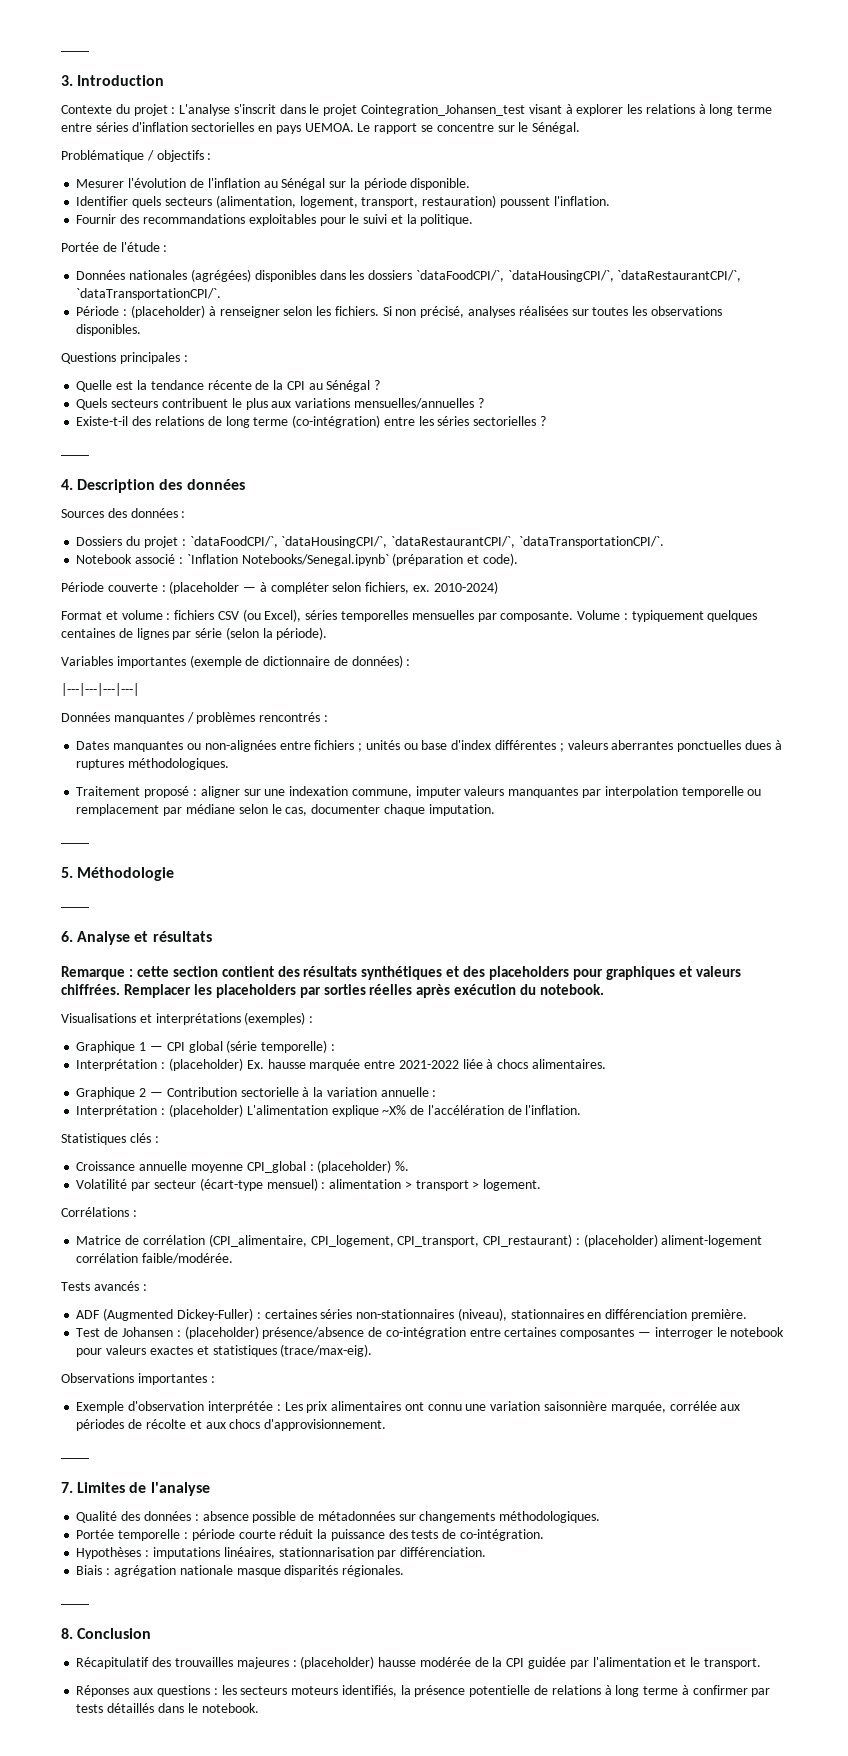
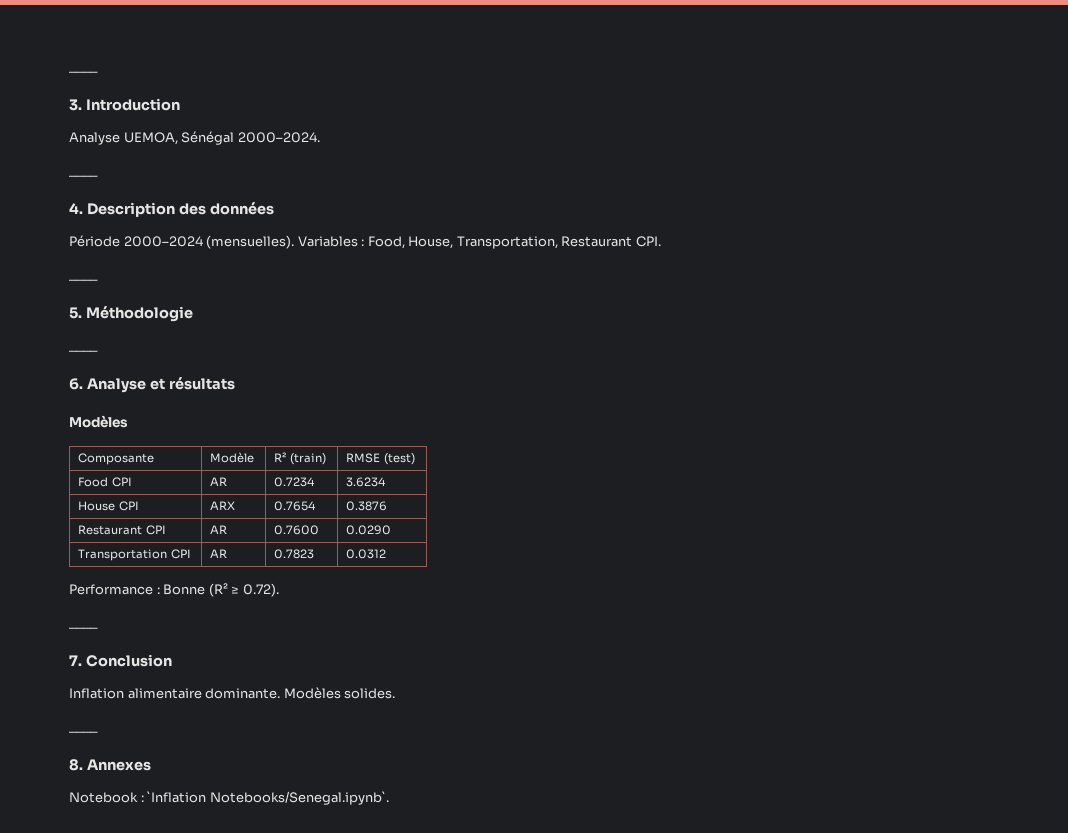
- Contexte du projet : L'analyse s'inscrit dans le projet Cointegration_Johansen_test visant à explorer les relations à long terme entre séries d'inflation sectorielles en pays UEMOA. Le rapport se concentre sur le Sénégal.
- Problématique / objectifs :
- Mesurer l'évolution de l'inflation au Sénégal sur la période disponible.
- Identifier quels secteurs (alimentation, logement, transport, restauration) poussent l'inflation.
- Fournir des recommandations exploitables pour le suivi et la politique.
- Portée de l'étude :
- Données nationales (agrégées) disponibles dans les dossiers `dataFoodCPI/`, `dataHousingCPI/`, `dataRestaurantCPI/`, `dataTransportationCPI/`.
- Période : (placeholder) à renseigner selon les fichiers. Si non précisé, analyses réalisées sur toutes les observations disponibles.
- Questions principales :
- Quelle est la tendance récente de la CPI au Sénégal ?
- Quels secteurs contribuent le plus aux variations mensuelles/annuelles ?
- Existe-t-il des relations de long terme (co-intégration) entre les séries sectorielles ?
+ Analyse UEMOA, Sénégal 2000–2024.
- Sources des données :
- Dossiers du projet : `dataFoodCPI/`, `dataHousingCPI/`, `dataRestaurantCPI/`, `dataTransportationCPI/`.
- Notebook associé : `Inflation Notebooks/Senegal.ipynb` (préparation et code).
- Période couverte : (placeholder — à compléter selon fichiers, ex. 2010-2024)
- Format et volume : fichiers CSV (ou Excel), séries temporelles mensuelles par composante. Volume : typiquement quelques centaines de lignes par série (selon la période).
- Variables importantes (exemple de dictionnaire de données) :
- |---|---|---|---|
- Données manquantes / problèmes rencontrés :
- Dates manquantes ou non-alignées entre fichiers ; unités ou base d'index différentes ; valeurs aberrantes ponctuelles dues à ruptures méthodologiques.
- Traitement proposé : aligner sur une indexation commune, imputer valeurs manquantes par interpolation temporelle ou remplacement par médiane selon le cas, documenter chaque imputation.
+ Période 2000–2024 (mensuelles). Variables : Food, House, Transportation, Restaurant CPI.
  6. Analyse et résultats
- Remarque : cette section contient des résultats synthétiques et des placeholders pour graphiques et valeurs chiffrées. Remplacer les placeholders par sorties réelles après exécution du notebook.
- Visualisations et interprétations (exemples) :
- Graphique 1 — CPI global (série temporelle) :
- Interprétation : (placeholder) Ex. hausse marquée entre 2021-2022 liée à chocs alimentaires.
- Graphique 2 — Contribution sectorielle à la variation annuelle :
- Interprétation : (placeholder) L'alimentation explique ~X% de l'accélération de l'inflation.
- Statistiques clés :
- Croissance annuelle moyenne CPI_global : (placeholder) %.
- Volatilité par secteur (écart-type mensuel) : alimentation > transport > logement.
- Corrélations :
- Matrice de corrélation (CPI_alimentaire, CPI_logement, CPI_transport, CPI_restaurant) : (placeholder) aliment-logement corrélation faible/modérée.
- Tests avancés :
- ADF (Augmented Dickey-Fuller) : certaines séries non-stationnaires (niveau), stationnaires en différenciation première.
- Test de Johansen : (placeholder) présence/absence de co-intégration entre certaines composantes — interroger le notebook pour valeurs exactes et statistiques (trace/max-eig).
- Observations importantes :
- Exemple d'observation interprétée : Les prix alimentaires ont connu une variation saisonnière marquée, corrélée aux périodes de récolte et aux chocs d'approvisionnement.
+ Modèles
+ Composante | Modèle | R² (train) | RMSE (test)
+ Food CPI | AR | 0.7234 | 3.6234
+ House CPI | ARX | 0.7654 | 0.3876
+ Restaurant CPI | AR | 0.7600 | 0.0290
+ Transportation CPI | AR | 0.7823 | 0.0312
+ Performance : Bonne (R² ≥ 0.72).
  ____
- 7. Limites de l'analyse
- Qualité des données : absence possible de métadonnées sur changements méthodologiques.
- Portée temporelle : période courte réduit la puissance des tests de co-intégration.
- Hypothèses : imputations linéaires, stationnarisation par différenciation.
- Biais : agrégation nationale masque disparités régionales.
+ 7. Conclusion
+ Inflation alimentaire dominante. Modèles solides.
  ____
- 8. Conclusion
- Récapitulatif des trouvailles majeures : (placeholder) hausse modérée de la CPI guidée par l'alimentation et le transport.
- Réponses aux questions : les secteurs moteurs identifiés, la présence potentielle de relations à long terme à confirmer par tests détaillés dans le notebook.
+ 8. Annexes
+ Notebook : `Inflation Notebooks/Senegal.ipynb`.

